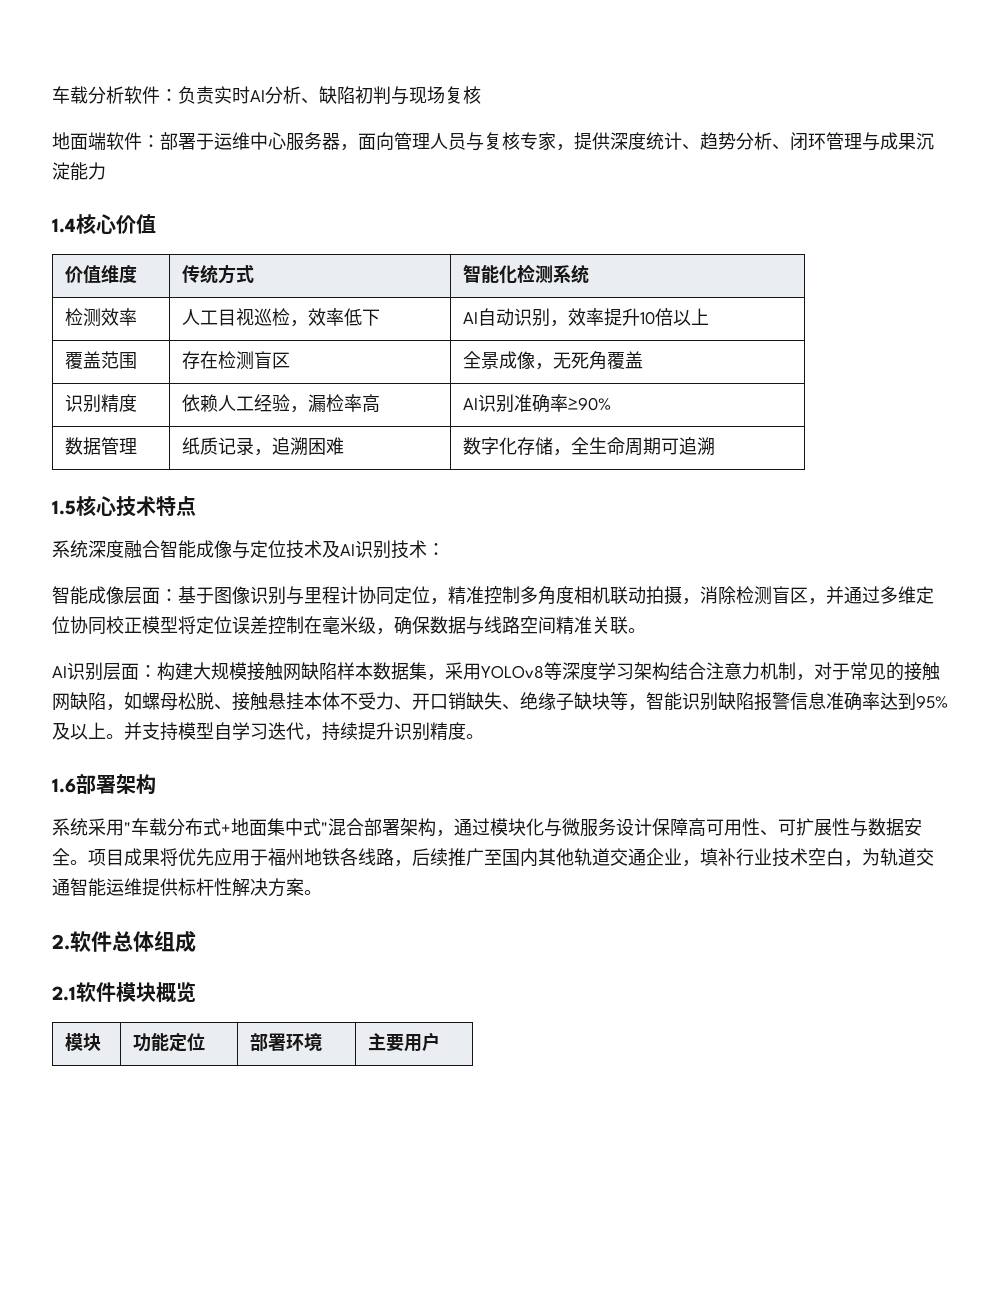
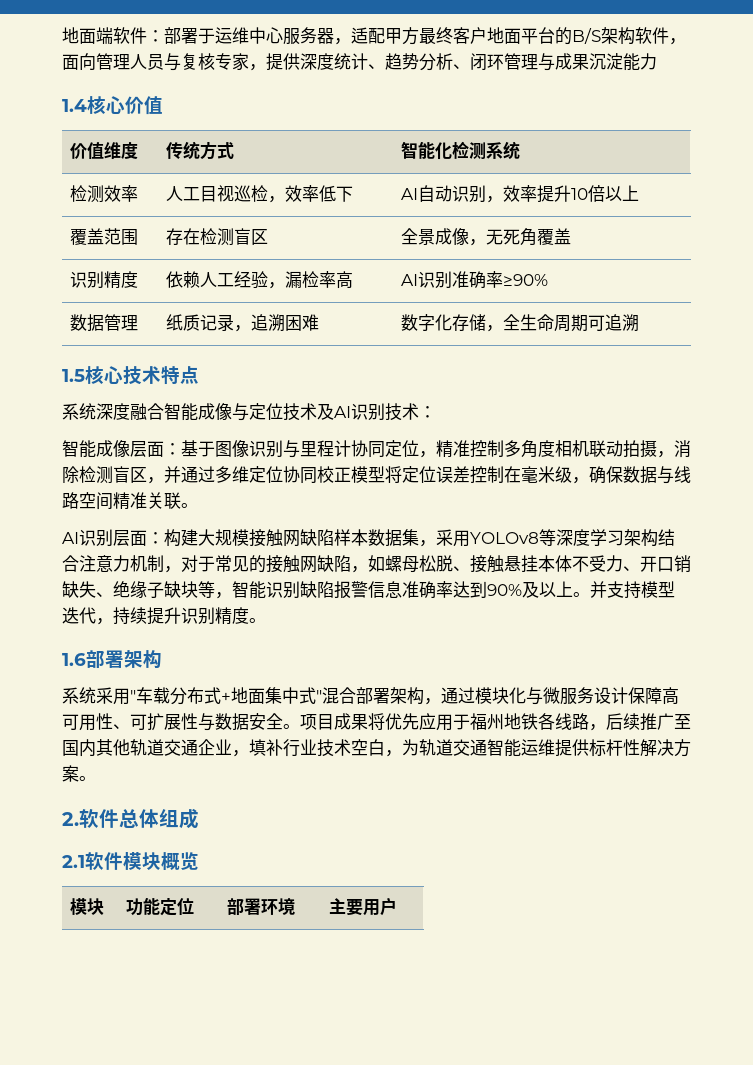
- 车载分析软件：负责实时AI分析、缺陷初判与现场复核
- 地面端软件：部署于运维中心服务器，面向管理人员与复核专家，提供深度统计、趋势分析、闭环管理与成果沉淀能力
+ 地面端软件：部署于运维中心服务器，适配甲方最终客户地面平台的B/S架构软件，面向管理人员与复核专家，提供深度统计、趋势分析、闭环管理与成果沉淀能力
- AI识别层面：构建大规模接触网缺陷样本数据集，采用YOLOv8等深度学习架构结合注意力机制，对于常见的接触网缺陷，如螺母松脱、接触悬挂本体不受力、开口销缺失、绝缘子缺块等，智能识别缺陷报警信息准确率达到95%及以上。
+ AI识别层面：构建大规模接触网缺陷样本数据集，采用YOLOv8等深度学习架构结合注意力机制，对于常见的接触网缺陷，如螺母松脱、接触悬挂本体不受力、开口销缺失、绝缘子缺块等，智能识别缺陷报警信息准确率达到90%及以上。
- 并支持模型自学习迭代，持续提升识别精度。
+ 并支持模型迭代，持续提升识别精度。

